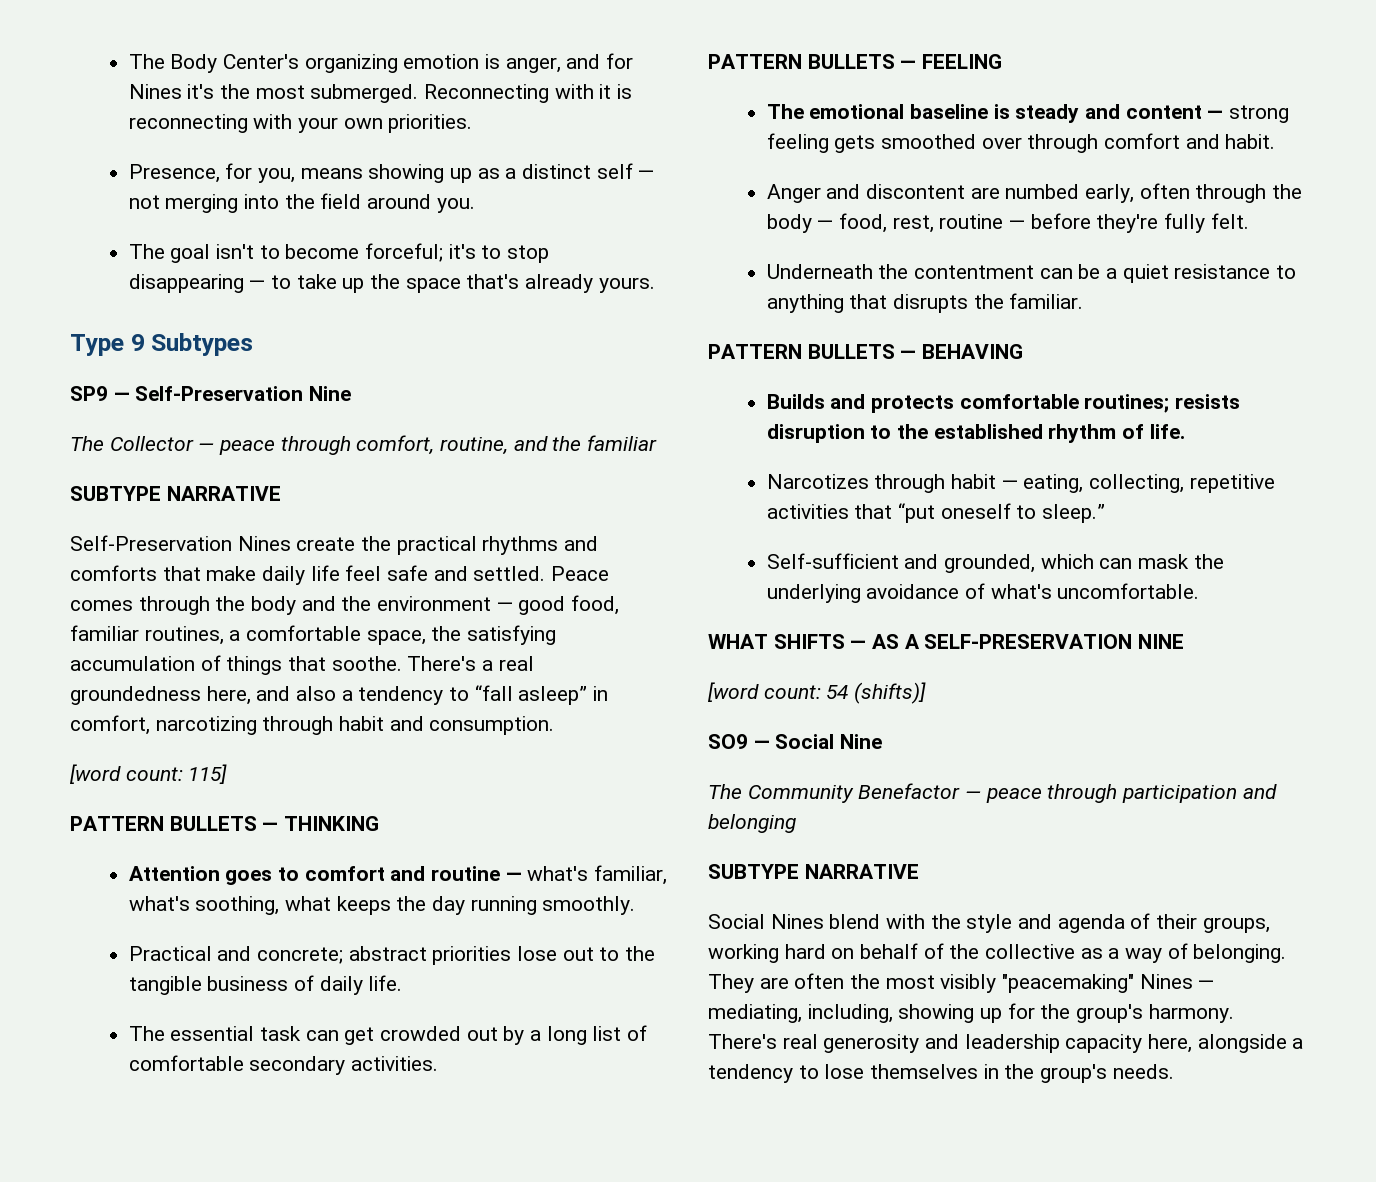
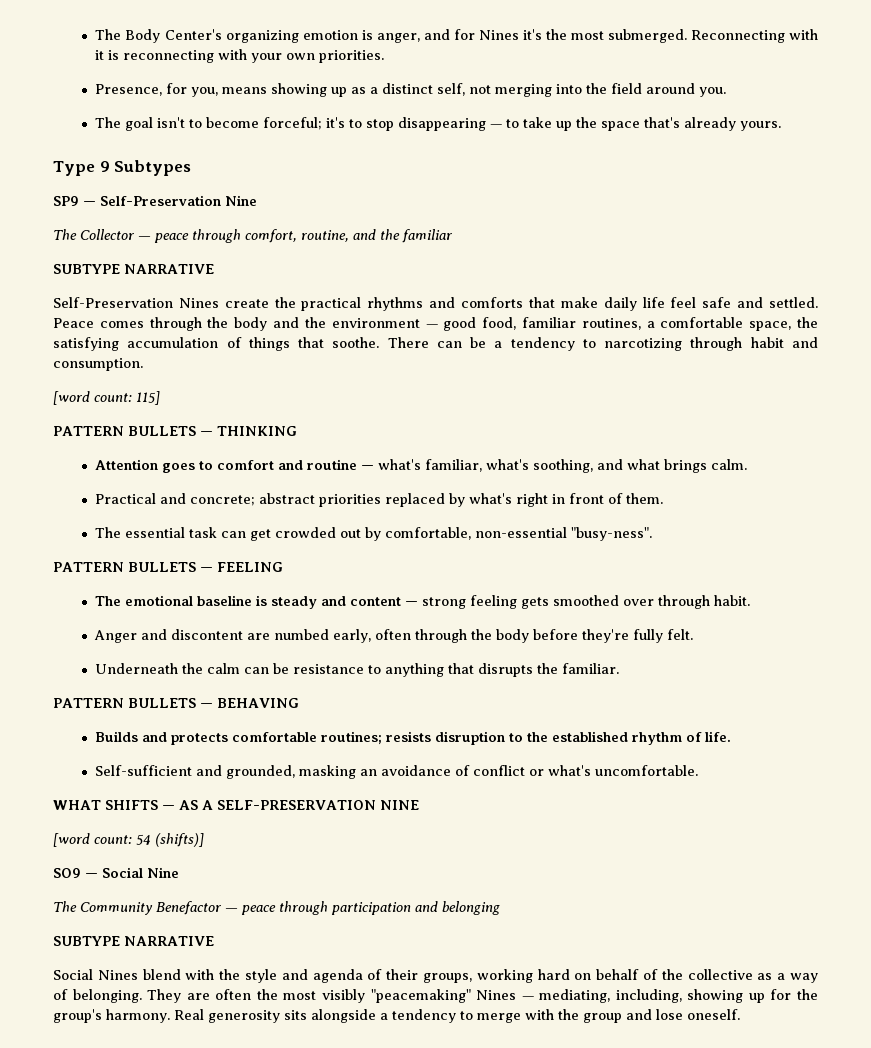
- Presence, for you, means showing up as a distinct self — not merging into the field around you.
+ Presence, for you, means showing up as a distinct self, not merging into the field around you.
- There's a real groundedness here, and also a tendency to “fall asleep” in comfort, narcotizing through habit and consumption.
+ There can be a tendency to narcotizing through habit and consumption.
- Attention goes to comfort and routine — what's familiar, what's soothing, what keeps the day running smoothly.
+ Attention goes to comfort and routine — what's familiar, what's soothing, and what brings calm.
- Practical and concrete; abstract priorities lose out to the tangible business of daily life.
+ Practical and concrete; abstract priorities replaced by what's right in front of them.
- The essential task can get crowded out by a long list of comfortable secondary activities.
+ The essential task can get crowded out by comfortable, non-essential "busy-ness".
- The emotional baseline is steady and content — strong feeling gets smoothed over through comfort and habit.
+ The emotional baseline is steady and content — strong feeling gets smoothed over through habit.
- Anger and discontent are numbed early, often through the body — food, rest, routine — before they're fully felt.
+ Anger and discontent are numbed early, often through the body before they're fully felt.
- Underneath the contentment can be a quiet resistance to anything that disrupts the familiar.
+ Underneath the calm can be resistance to anything that disrupts the familiar.
- Narcotizes through habit — eating, collecting, repetitive activities that “put oneself to sleep.”
- Self-sufficient and grounded, which can mask the underlying avoidance of what's uncomfortable.
+ Self-sufficient and grounded, masking an avoidance of conflict or what's uncomfortable.
- There's real generosity and leadership capacity here, alongside a tendency to lose themselves in the group's needs.
+ Real generosity sits alongside a tendency to merge with the group and lose oneself.

